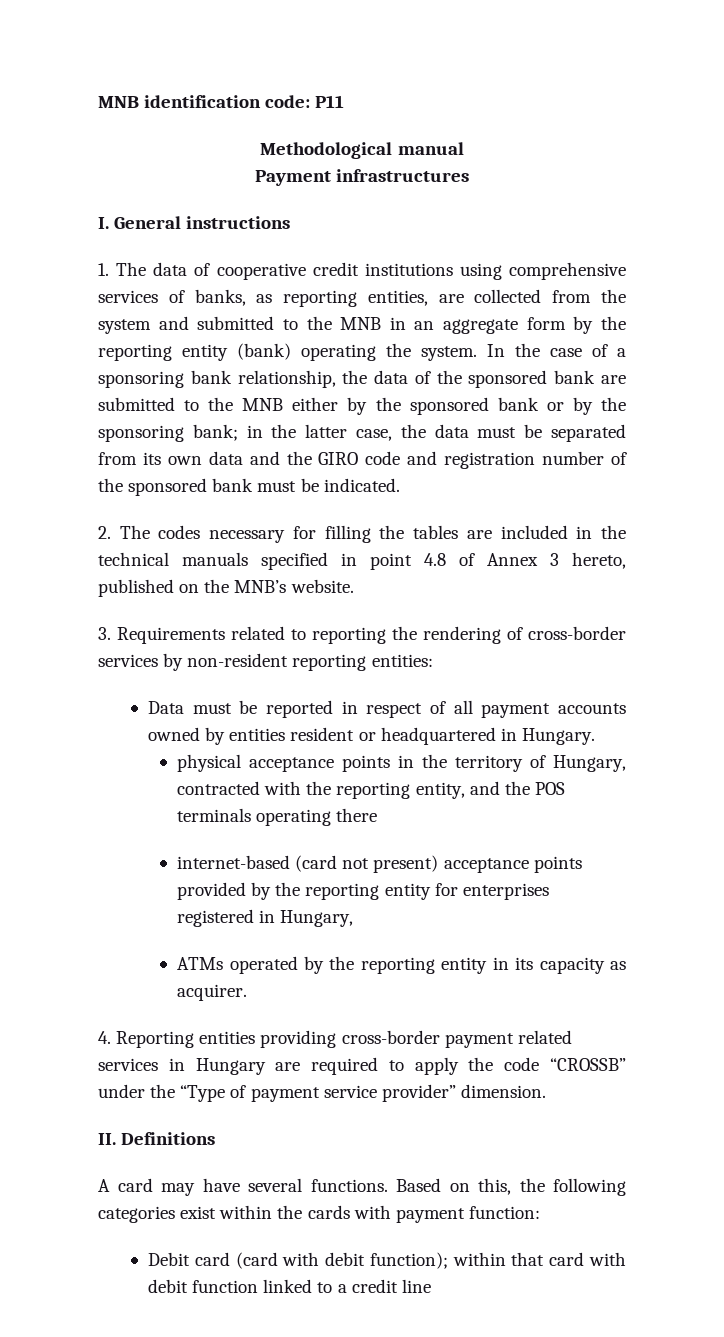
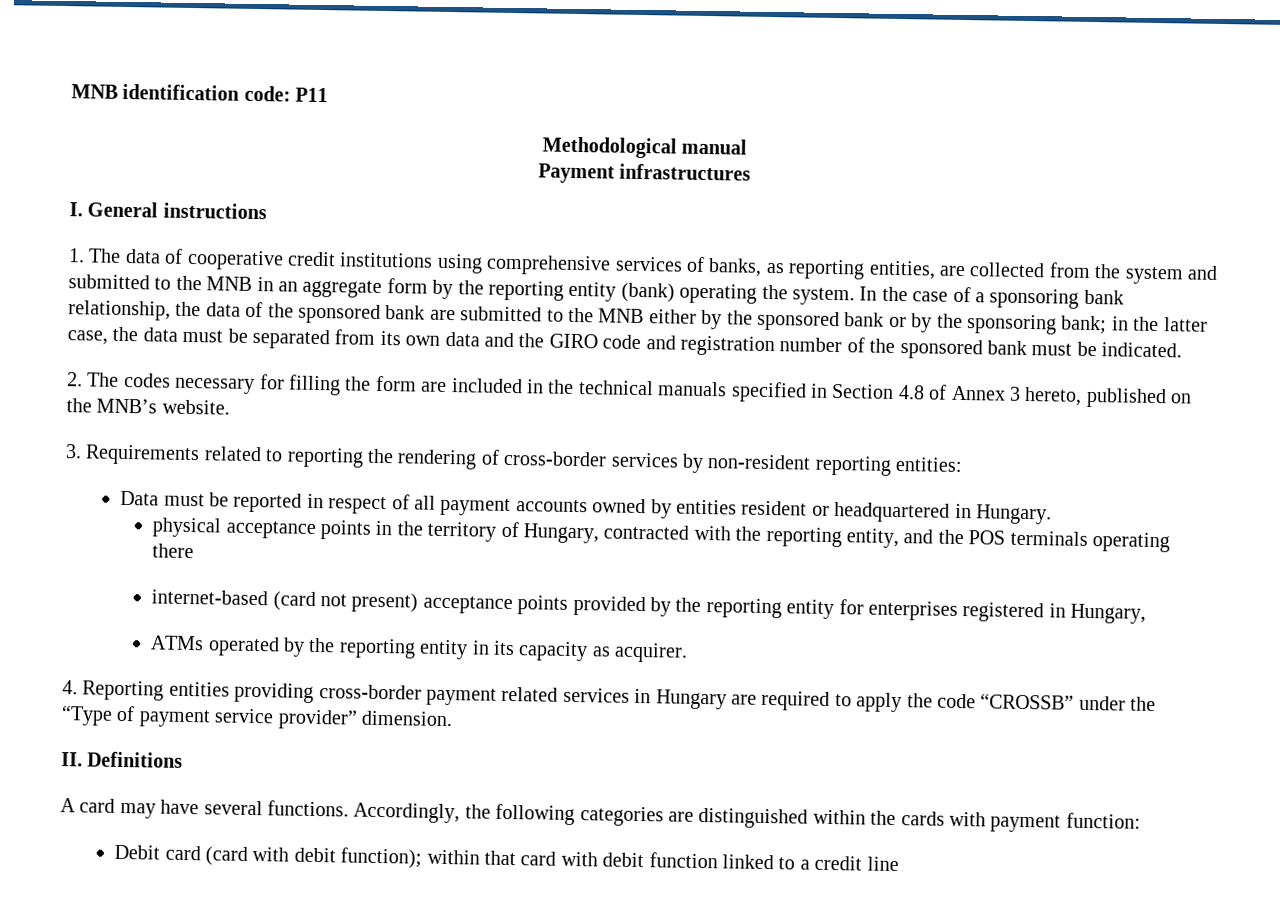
- 2. The codes necessary for filling the tables are included in the technical manuals specified in point 4.8 of Annex 3 hereto, published on the MNB’s website.
+ 2. The codes necessary for filling the form are included in the technical manuals specified in Section 4.8 of Annex 3 hereto, published on the MNB’s website.
- Based on this, the following categories exist within the cards with payment function:
+ Accordingly, the following categories are distinguished within the cards with payment function:

